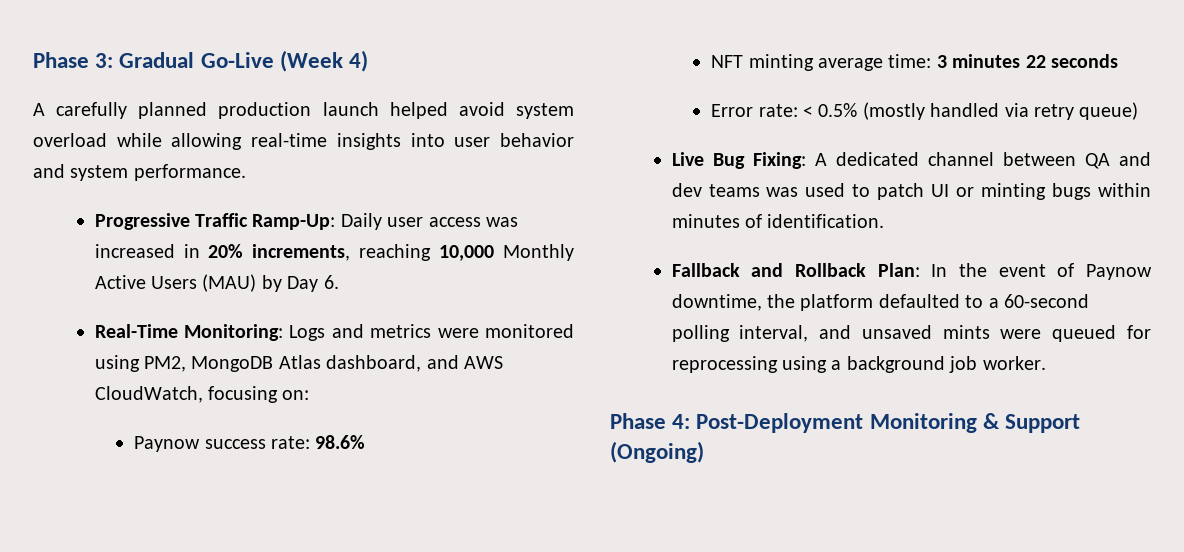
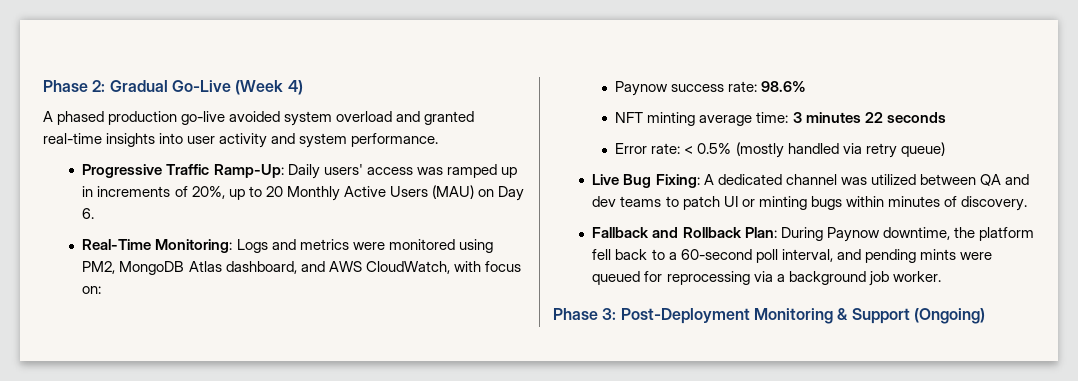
- Phase 3: Gradual Go-Live (Week 4)
+ Phase 2: Gradual Go-Live (Week 4)
- A carefully planned production launch helped avoid system overload while allowing real-time insights into user behavior and system performance.
+ A phased production go-live avoided system overload and granted real-time insights into user activity and system performance.
- Progressive Traffic Ramp-Up: Daily user access was increased in 20% increments, reaching 10,000 Monthly Active Users (MAU) by Day 6.
+ Progressive Traffic Ramp-Up: Daily users' access was ramped up in increments of 20%, up to 20 Monthly Active Users (MAU) on Day 6.
- Real-Time Monitoring: Logs and metrics were monitored using PM2, MongoDB Atlas dashboard, and AWS CloudWatch, focusing on:
+ Real-Time Monitoring: Logs and metrics were monitored using PM2, MongoDB Atlas dashboard, and AWS CloudWatch, with focus on:
- Live Bug Fixing: A dedicated channel between QA and dev teams was used to patch UI or minting bugs within minutes of identification.
+ Live Bug Fixing: A dedicated channel was utilized between QA and dev teams to patch UI or minting bugs within minutes of discovery.
- Fallback and Rollback Plan: In the event of Paynow downtime, the platform defaulted to a 60-second polling interval, and unsaved mints were queued for reprocessing using a background job worker.
+ Fallback and Rollback Plan: During Paynow downtime, the platform fell back to a 60-second poll interval, and pending mints were queued for reprocessing via a background job worker.
- Phase 4: Post-Deployment Monitoring & Support (Ongoing)
+ Phase 3: Post-Deployment Monitoring & Support (Ongoing)

